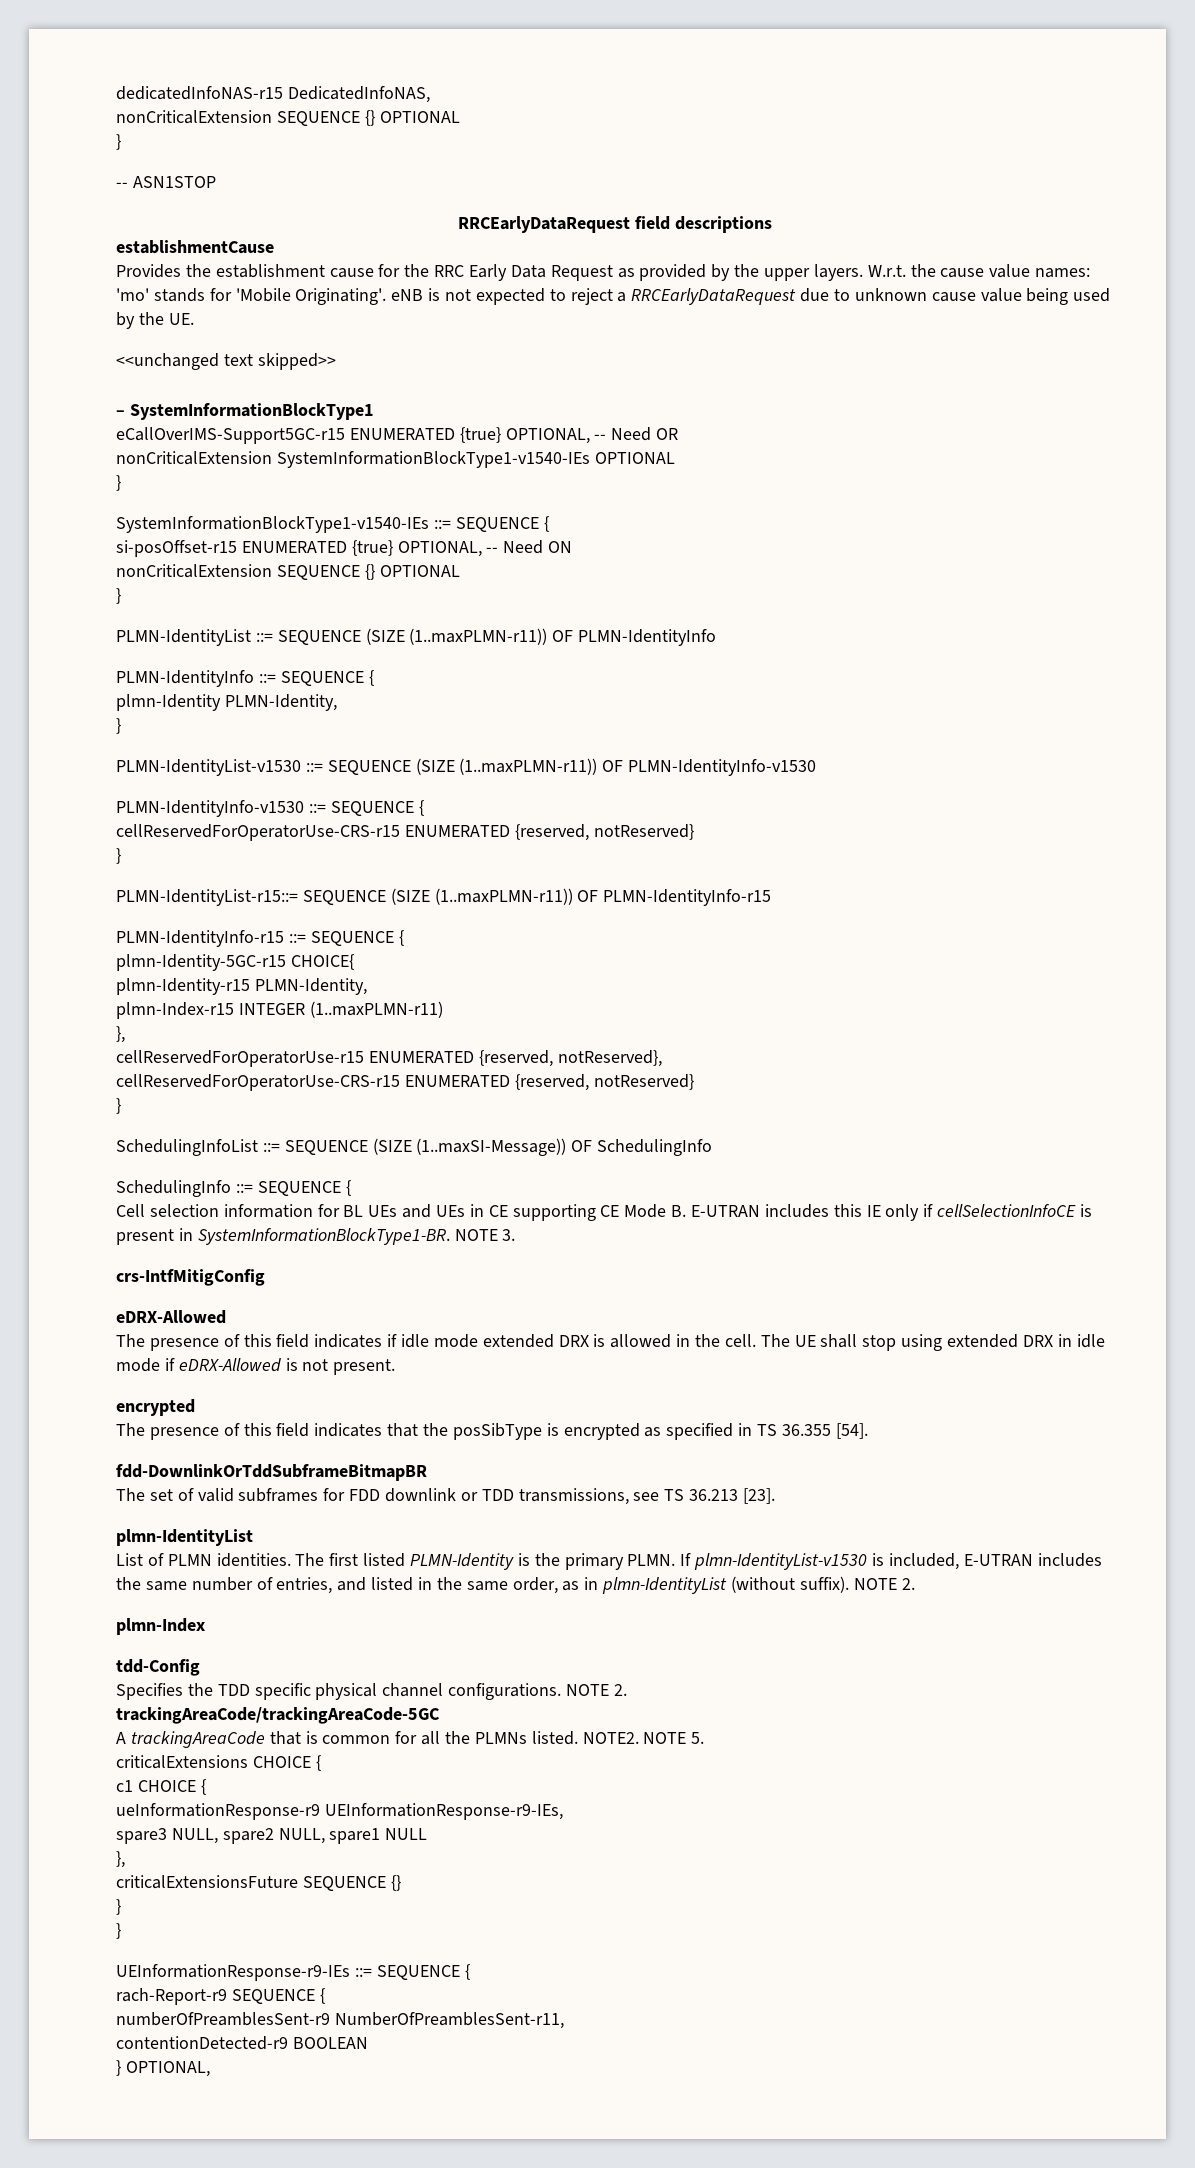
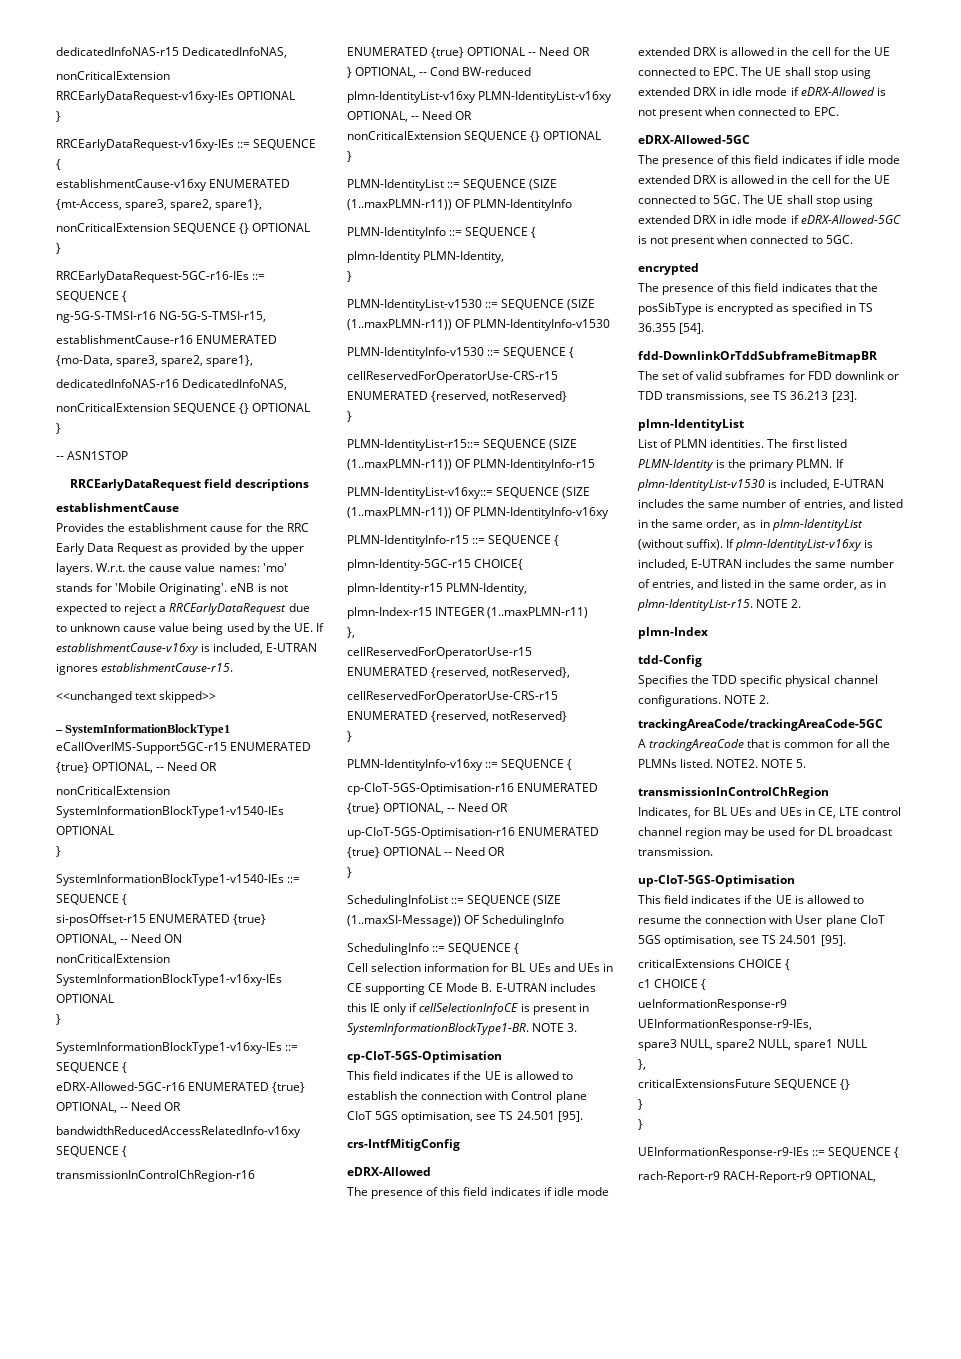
+ nonCriticalExtension RRCEarlyDataRequest-v16xy-IEs OPTIONAL
+ }
+ RRCEarlyDataRequest-v16xy-IEs ::= SEQUENCE {
+ establishmentCause-v16xy ENUMERATED {mt-Access, spare3, spare2, spare1},
+ nonCriticalExtension SEQUENCE {} OPTIONAL
+ }
+ RRCEarlyDataRequest-5GC-r16-IEs ::= SEQUENCE {
+ ng-5G-S-TMSI-r16 NG-5G-S-TMSI-r15,
+ establishmentCause-r16 ENUMERATED {mo-Data, spare3, spare2, spare1},
+ dedicatedInfoNAS-r16 DedicatedInfoNAS,
- W.r.t. the cause value names: 'mo' stands for 'Mobile Originating'. eNB is not expected to reject a RRCEarlyDataRequest due to unknown cause value being used by the UE.
+ W.r.t. the cause value names: 'mo' stands for 'Mobile Originating'. eNB is not expected to reject a RRCEarlyDataRequest due to unknown cause value being used by the UE. If establishmentCause-v16xy is included, E-UTRAN ignores establishmentCause-r15.
+ nonCriticalExtension SystemInformationBlockType1-v16xy-IEs OPTIONAL
+ }
+ SystemInformationBlockType1-v16xy-IEs ::= SEQUENCE {
+ eDRX-Allowed-5GC-r16 ENUMERATED {true} OPTIONAL, -- Need OR
+ bandwidthReducedAccessRelatedInfo-v16xy SEQUENCE {
+ transmissionInControlChRegion-r16 ENUMERATED {true} OPTIONAL -- Need OR
+ } OPTIONAL, -- Cond BW-reduced
+ plmn-IdentityList-v16xy PLMN-IdentityList-v16xy OPTIONAL, -- Need OR
+ PLMN-IdentityList-v16xy::= SEQUENCE (SIZE (1..maxPLMN-r11)) OF PLMN-IdentityInfo-v16xy
+ PLMN-IdentityInfo-v16xy ::= SEQUENCE {
+ cp-CIoT-5GS-Optimisation-r16 ENUMERATED {true} OPTIONAL, -- Need OR
+ up-CIoT-5GS-Optimisation-r16 ENUMERATED {true} OPTIONAL -- Need OR
+ }
+ cp-CIoT-5GS-Optimisation
+ This field indicates if the UE is allowed to establish the connection with Control plane CIoT 5GS optimisation, see TS 24.501 [95].
- The presence of this field indicates if idle mode extended DRX is allowed in the cell. The UE shall stop using extended DRX in idle mode if eDRX-Allowed is not present.
+ The presence of this field indicates if idle mode extended DRX is allowed in the cell for the UE connected to EPC. The UE shall stop using extended DRX in idle mode if eDRX-Allowed is not present when connected to EPC.
+ eDRX-Allowed-5GC
+ The presence of this field indicates if idle mode extended DRX is allowed in the cell for the UE connected to 5GC. The UE shall stop using extended DRX in idle mode if eDRX-Allowed-5GC is not present when connected to 5GC.
+ If plmn-IdentityList-v16xy is included, E-UTRAN includes the same number of entries, and listed in the same order, as in plmn-IdentityList-r15.
+ transmissionInControlChRegion
+ Indicates, for BL UEs and UEs in CE, LTE control channel region may be used for DL broadcast transmission.
+ up-CIoT-5GS-Optimisation
+ This field indicates if the UE is allowed to resume the connection with User plane CIoT 5GS optimisation, see TS 24.501 [95].
- rach-Report-r9 SEQUENCE {
- numberOfPreamblesSent-r9 NumberOfPreamblesSent-r11,
- contentionDetected-r9 BOOLEAN
- } OPTIONAL,
+ rach-Report-r9 RACH-Report-r9 OPTIONAL,

